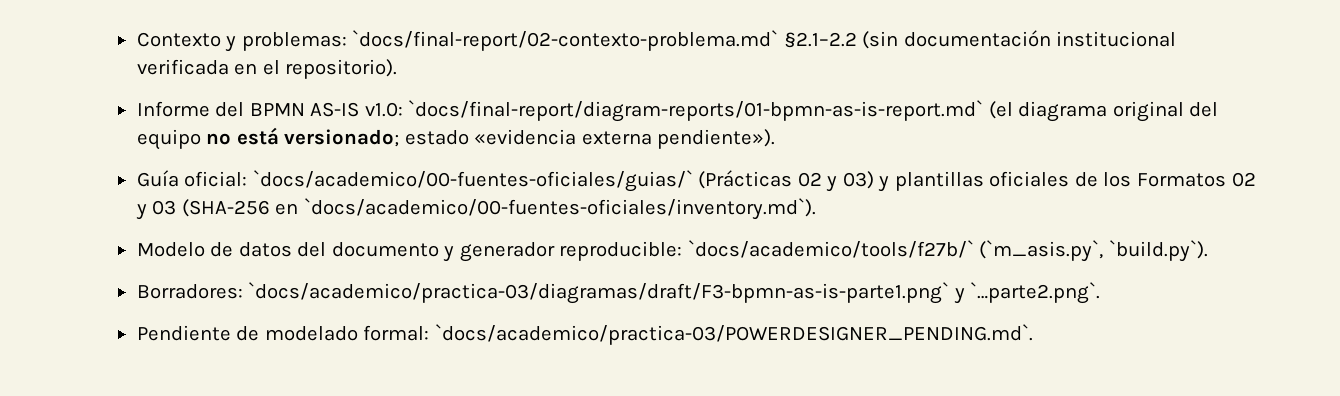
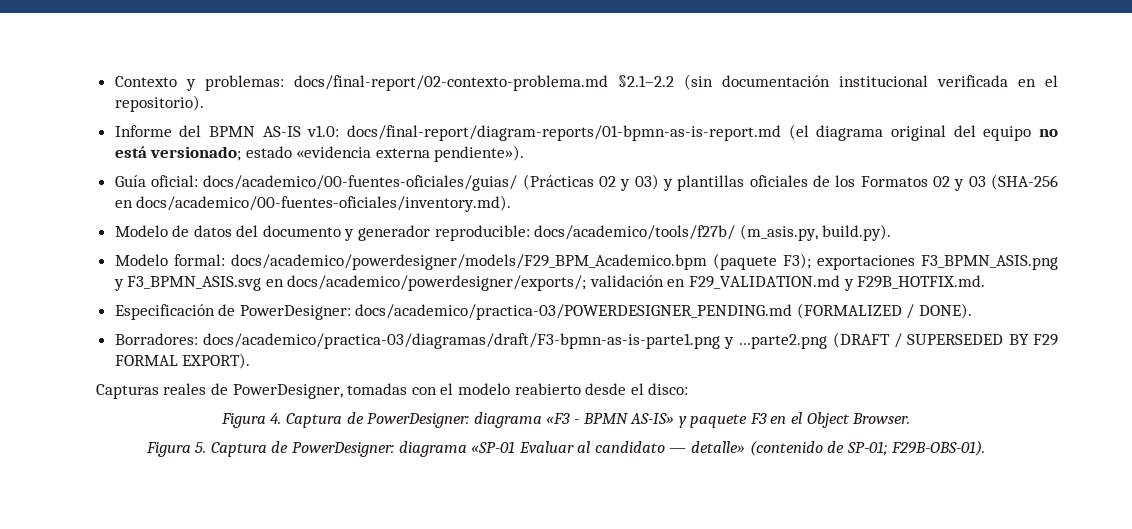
- Contexto y problemas: `docs/final-report/02-contexto-problema.md` §2.1–2.2 (sin documentación institucional verificada en el repositorio).
+ Contexto y problemas: docs/final-report/02-contexto-problema.md §2.1–2.2 (sin documentación institucional verificada en el repositorio).
- Informe del BPMN AS-IS v1.0: `docs/final-report/diagram-reports/01-bpmn-as-is-report.md` (el diagrama original del equipo no está versionado; estado «evidencia externa pendiente»).
+ Informe del BPMN AS-IS v1.0: docs/final-report/diagram-reports/01-bpmn-as-is-report.md (el diagrama original del equipo no está versionado; estado «evidencia externa pendiente»).
- Guía oficial: `docs/academico/00-fuentes-oficiales/guias/` (Prácticas 02 y 03) y plantillas oficiales de los Formatos 02 y 03 (SHA-256 en `docs/academico/00-fuentes-oficiales/inventory.md`).
+ Guía oficial: docs/academico/00-fuentes-oficiales/guias/ (Prácticas 02 y 03) y plantillas oficiales de los Formatos 02 y 03 (SHA-256 en docs/academico/00-fuentes-oficiales/inventory.md).
- Modelo de datos del documento y generador reproducible: `docs/academico/tools/f27b/` (`m_asis.py`, `build.py`).
- Borradores: `docs/academico/practica-03/diagramas/draft/F3-bpmn-as-is-parte1.png` y `…parte2.png`.
- Pendiente de modelado formal: `docs/academico/practica-03/POWERDESIGNER_PENDING.md`.
+ Modelo de datos del documento y generador reproducible: docs/academico/tools/f27b/ (m_asis.py, build.py).
+ Modelo formal: docs/academico/powerdesigner/models/F29_BPM_Academico.bpm (paquete F3); exportaciones F3_BPMN_ASIS.png y F3_BPMN_ASIS.svg en docs/academico/powerdesigner/exports/; validación en F29_VALIDATION.md y F29B_HOTFIX.md.
+ Especificación de PowerDesigner: docs/academico/practica-03/POWERDESIGNER_PENDING.md (FORMALIZED / DONE).
+ Borradores: docs/academico/practica-03/diagramas/draft/F3-bpmn-as-is-parte1.png y …parte2.png (DRAFT / SUPERSEDED BY F29 FORMAL EXPORT).
+ Capturas reales de PowerDesigner, tomadas con el modelo reabierto desde el disco:
+ Figura 4. Captura de PowerDesigner: diagrama «F3 - BPMN AS-IS» y paquete F3 en el Object Browser.
+ Figura 5. Captura de PowerDesigner: diagrama «SP-01 Evaluar al candidato — detalle» (contenido de SP-01; F29B-OBS-01).

